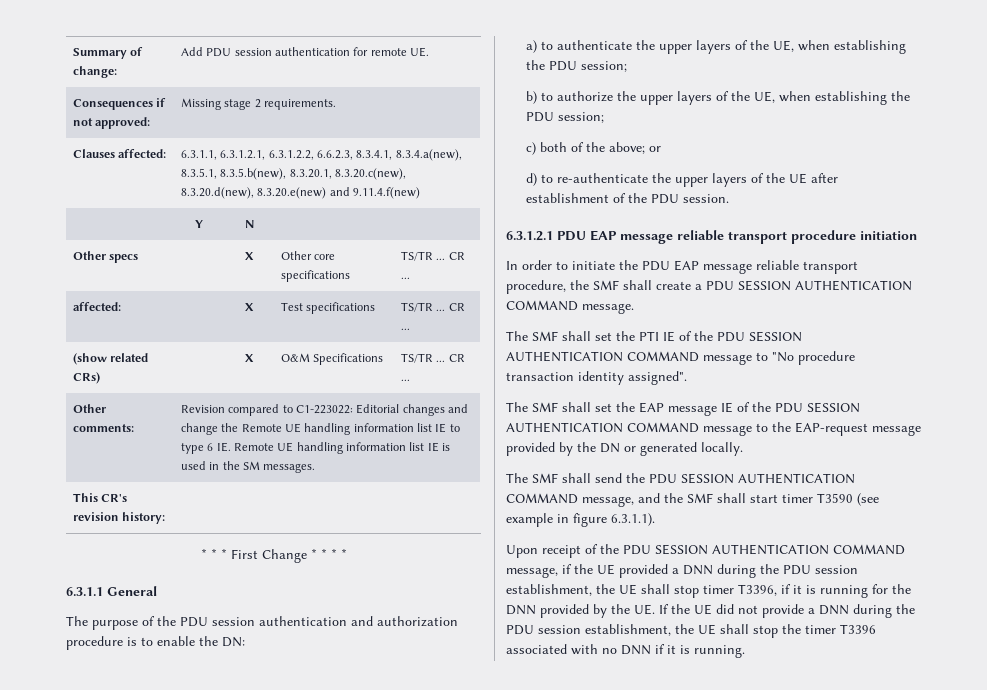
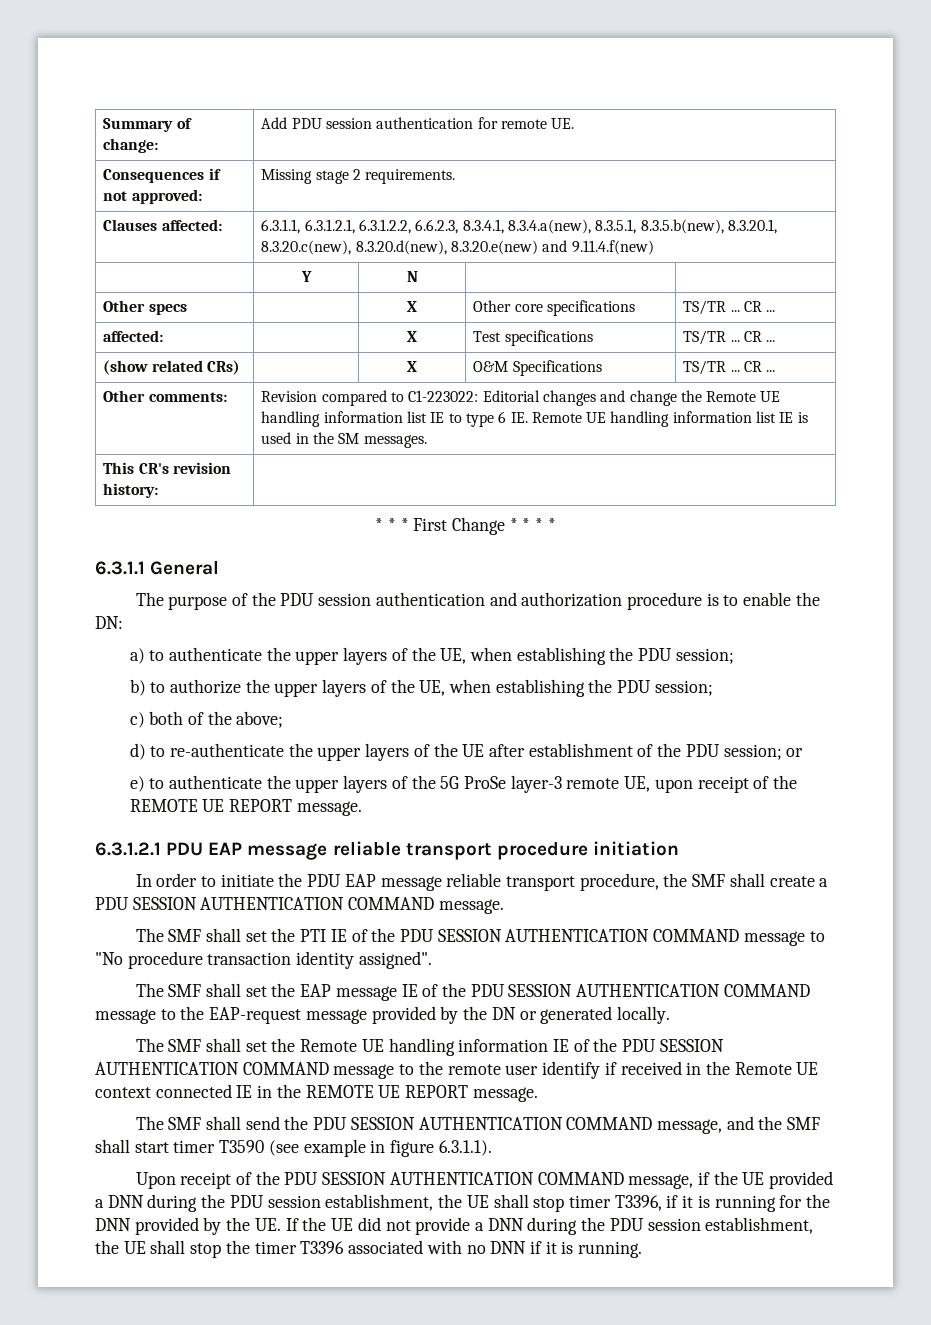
- c) both of the above; or
+ c) both of the above;
- d) to re-authenticate the upper layers of the UE after establishment of the PDU session.
+ d) to re-authenticate the upper layers of the UE after establishment of the PDU session; or
+ e) to authenticate the upper layers of the 5G ProSe layer-3 remote UE, upon receipt of the REMOTE UE REPORT message.
+ The SMF shall set the Remote UE handling information IE of the PDU SESSION AUTHENTICATION COMMAND message to the remote user identify if received in the Remote UE context connected IE in the REMOTE UE REPORT message.

